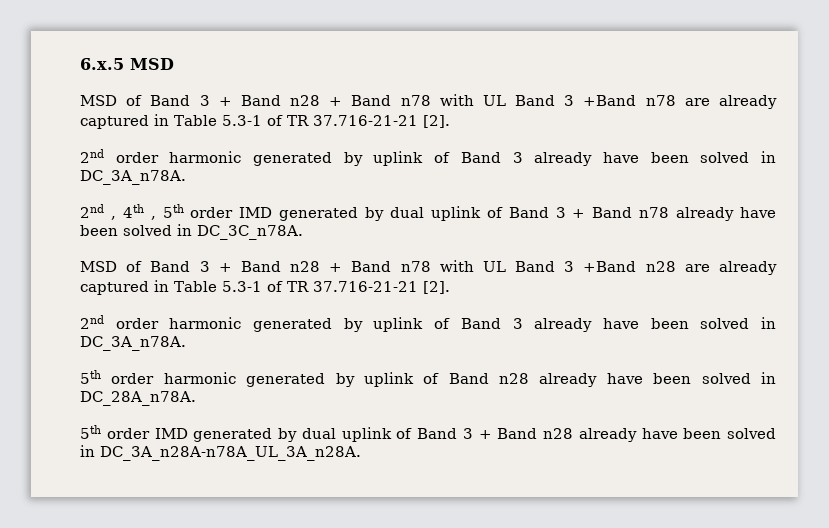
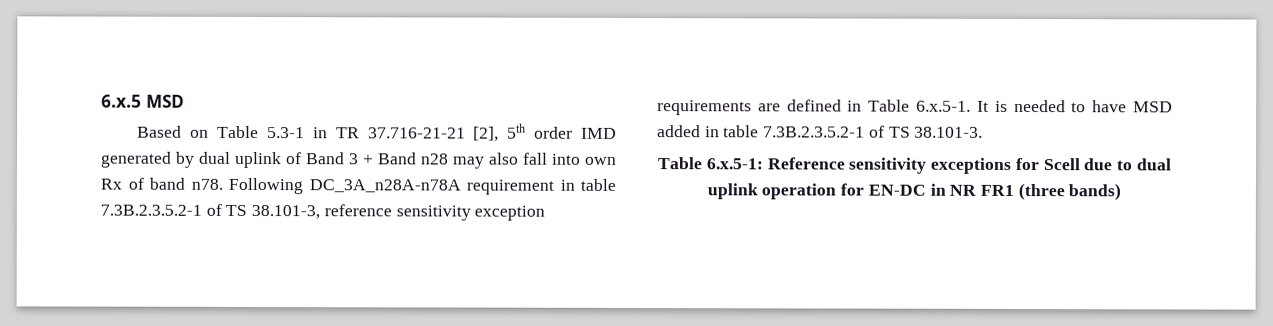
- MSD of Band 3 + Band n28 + Band n78 with UL Band 3 +Band n78 are already captured in Table 5.3-1 of TR 37.716-21-21 [2].
- 2nd order harmonic generated by uplink of Band 3 already have been solved in DC_3A_n78A.
- 2nd , 4th , 5th order IMD generated by dual uplink of Band 3 + Band n78 already have been solved in DC_3C_n78A.
- MSD of Band 3 + Band n28 + Band n78 with UL Band 3 +Band n28 are already captured in Table 5.3-1 of TR 37.716-21-21 [2].
- 2nd order harmonic generated by uplink of Band 3 already have been solved in DC_3A_n78A.
- 5th order harmonic generated by uplink of Band n28 already have been solved in DC_28A_n78A.
- 5th order IMD generated by dual uplink of Band 3 + Band n28 already have been solved in DC_3A_n28A-n78A_UL_3A_n28A.
+ Based on Table 5.3-1 in TR 37.716-21-21 [2], 5th order IMD generated by dual uplink of Band 3 + Band n28 may also fall into own Rx of band n78. Following DC_3A_n28A-n78A requirement in table 7.3B.2.3.5.2-1 of TS 38.101-3, reference sensitivity exception requirements are defined in Table 6.x.5-1. It is needed to have MSD added in table 7.3B.2.3.5.2-1 of TS 38.101-3.
+ Table 6.x.5-1: Reference sensitivity exceptions for Scell due to dual uplink operation for EN-DC in NR FR1 (three bands)

